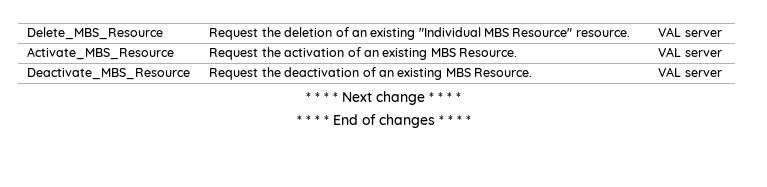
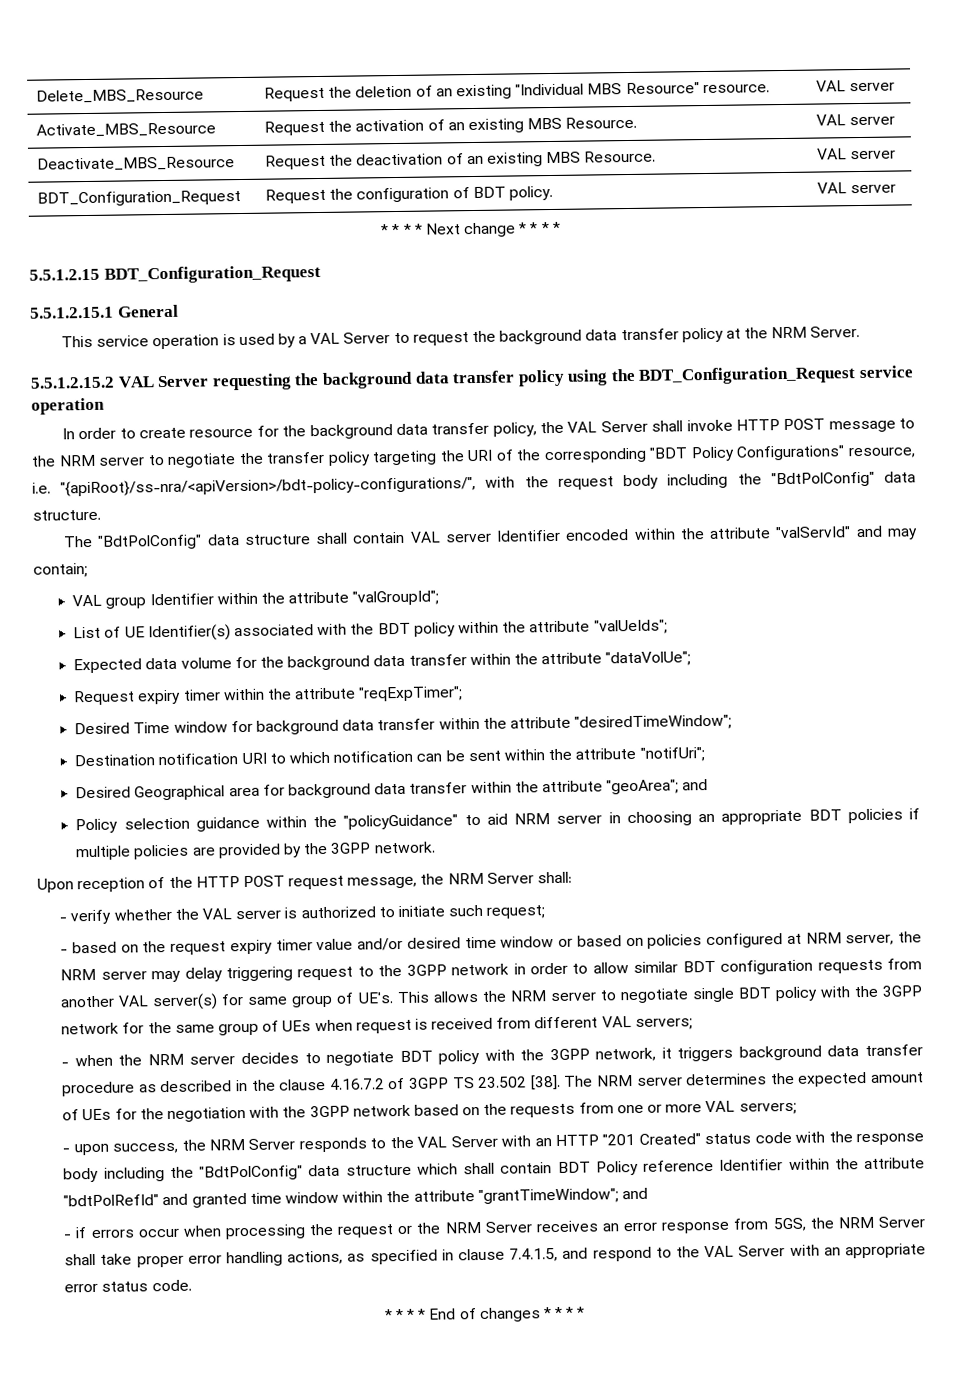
+ BDT_Configuration_Request | Request the configuration of BDT policy. | VAL server
+ 5.5.1.2.15 BDT_Configuration_Request
+ 5.5.1.2.15.1 General
+ This service operation is used by a VAL Server to request the background data transfer policy at the NRM Server.
+ 5.5.1.2.15.2 VAL Server requesting the background data transfer policy using the BDT_Configuration_Request service operation
+ In order to create resource for the background data transfer policy, the VAL Server shall invoke HTTP POST message to the NRM server to negotiate the transfer policy targeting the URI of the corresponding "BDT Policy Configurations" resource, i.e. "{apiRoot}/ss-nra/<apiVersion>/bdt-policy-configurations/", with the request body including the "BdtPolConfig" data structure.
+ The "BdtPolConfig" data structure shall contain VAL server Identifier encoded within the attribute "valServId" and may contain;
+ VAL group Identifier within the attribute "valGroupId";
+ List of UE Identifier(s) associated with the BDT policy within the attribute "valUeIds";
+ Expected data volume for the background data transfer within the attribute "dataVolUe";
+ Request expiry timer within the attribute "reqExpTimer";
+ Desired Time window for background data transfer within the attribute "desiredTimeWindow";
+ Destination notification URI to which notification can be sent within the attribute "notifUri";
+ Desired Geographical area for background data transfer within the attribute "geoArea"; and
+ Policy selection guidance within the "policyGuidance" to aid NRM server in choosing an appropriate BDT policies if multiple policies are provided by the 3GPP network.
+ Upon reception of the HTTP POST request message, the NRM Server shall:
+ - verify whether the VAL server is authorized to initiate such request;
+ - based on the request expiry timer value and/or desired time window or based on policies configured at NRM server, the NRM server may delay triggering request to the 3GPP network in order to allow similar BDT configuration requests from another VAL server(s) for same group of UE's. This allows the NRM server to negotiate single BDT policy with the 3GPP network for the same group of UEs when request is received from different VAL servers;
+ - when the NRM server decides to negotiate BDT policy with the 3GPP network, it triggers background data transfer procedure as described in the clause 4.16.7.2 of 3GPP TS 23.502 [38]. The NRM server determines the expected amount of UEs for the negotiation with the 3GPP network based on the requests from one or more VAL servers;
+ - upon success, the NRM Server responds to the VAL Server with an HTTP "201 Created" status code with the response body including the "BdtPolConfig" data structure which shall contain BDT Policy reference Identifier within the attribute "bdtPolRefId" and granted time window within the attribute "grantTimeWindow"; and
+ - if errors occur when processing the request or the NRM Server receives an error response from 5GS, the NRM Server shall take proper error handling actions, as specified in clause 7.4.1.5, and respond to the VAL Server with an appropriate error status code.

